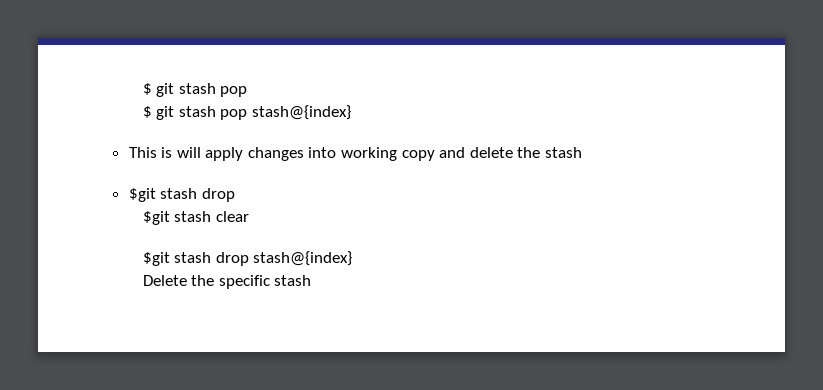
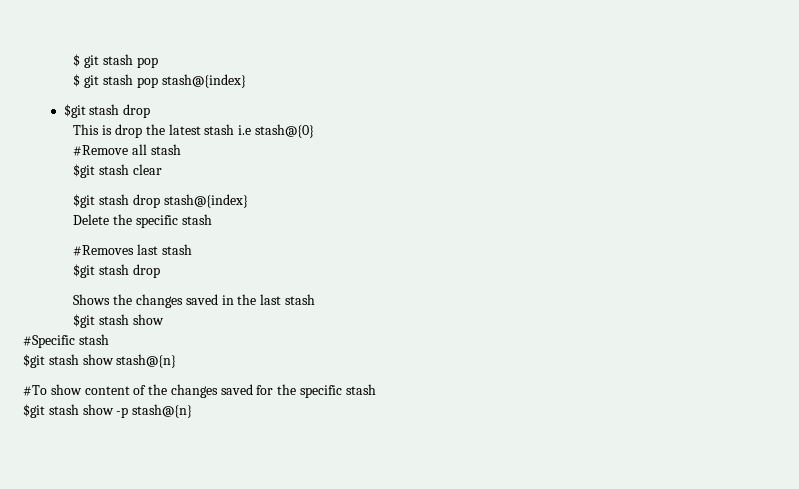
  $ git stash pop stash@{index}
- This is will apply changes into working copy and delete the stash
  $git stash drop
+ This is drop the latest stash i.e stash@{0}
+ #Remove all stash
+ #Removes last stash
+ $git stash drop
+ Shows the changes saved in the last stash
+ $git stash show
+ #Specific stash
+ $git stash show stash@{n}
+ #To show content of the changes saved for the specific stash
+ $git stash show -p stash@{n}

